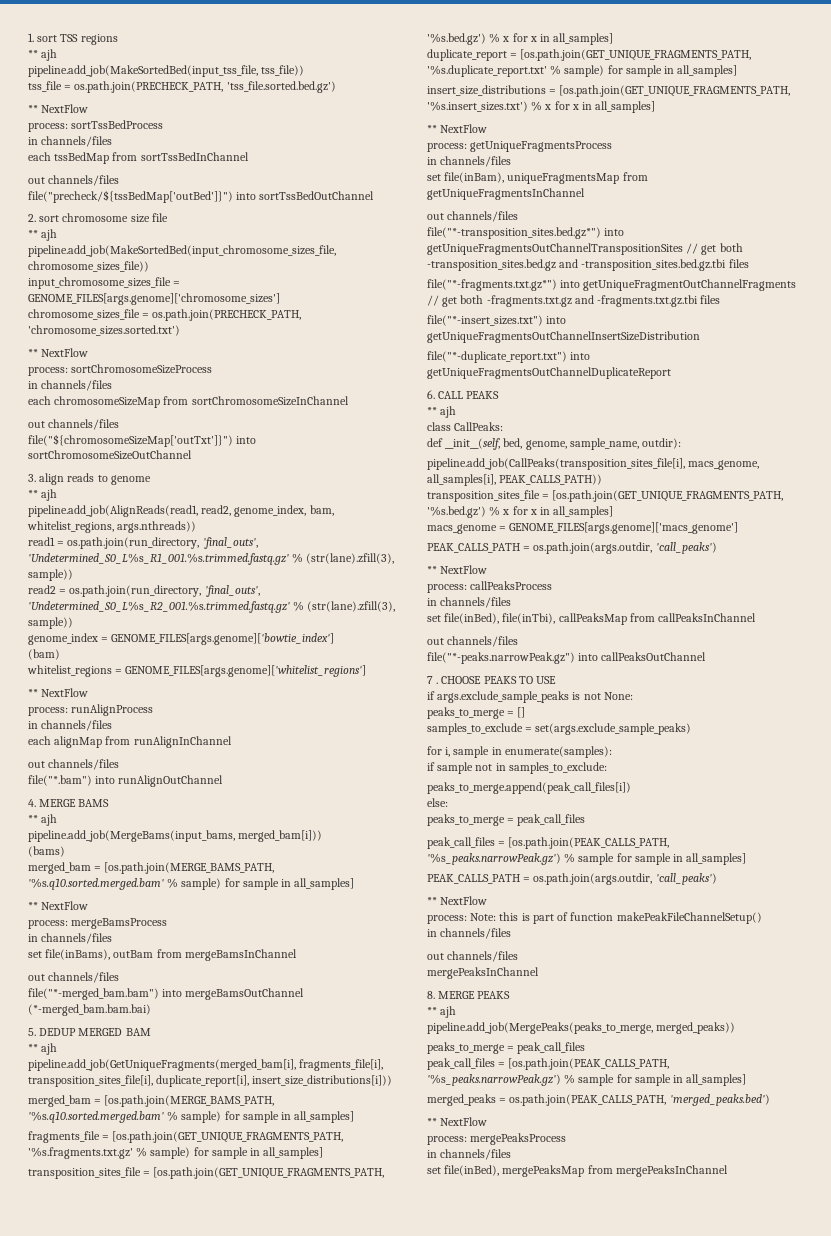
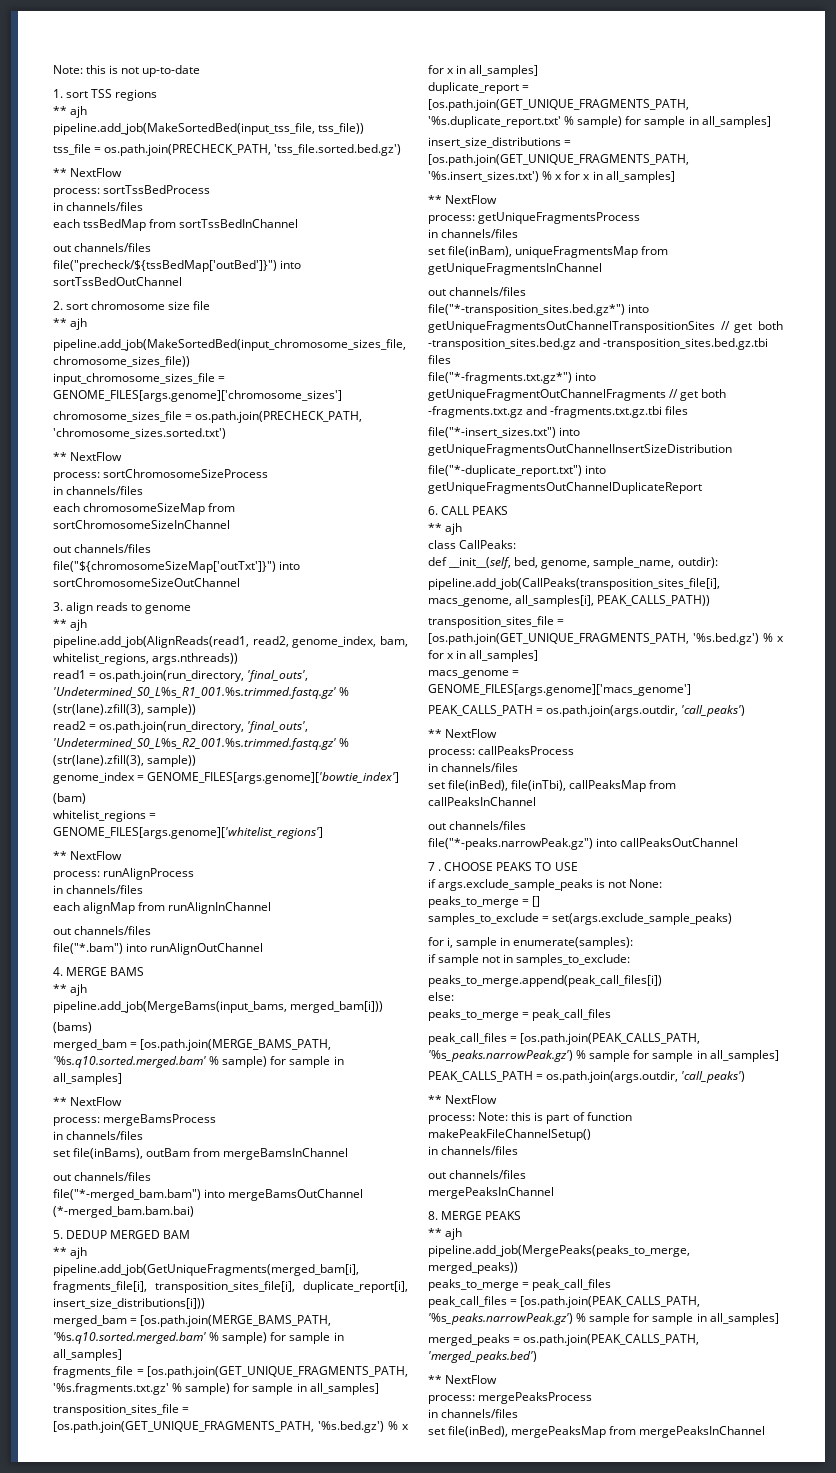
+ Note: this is not up-to-date

